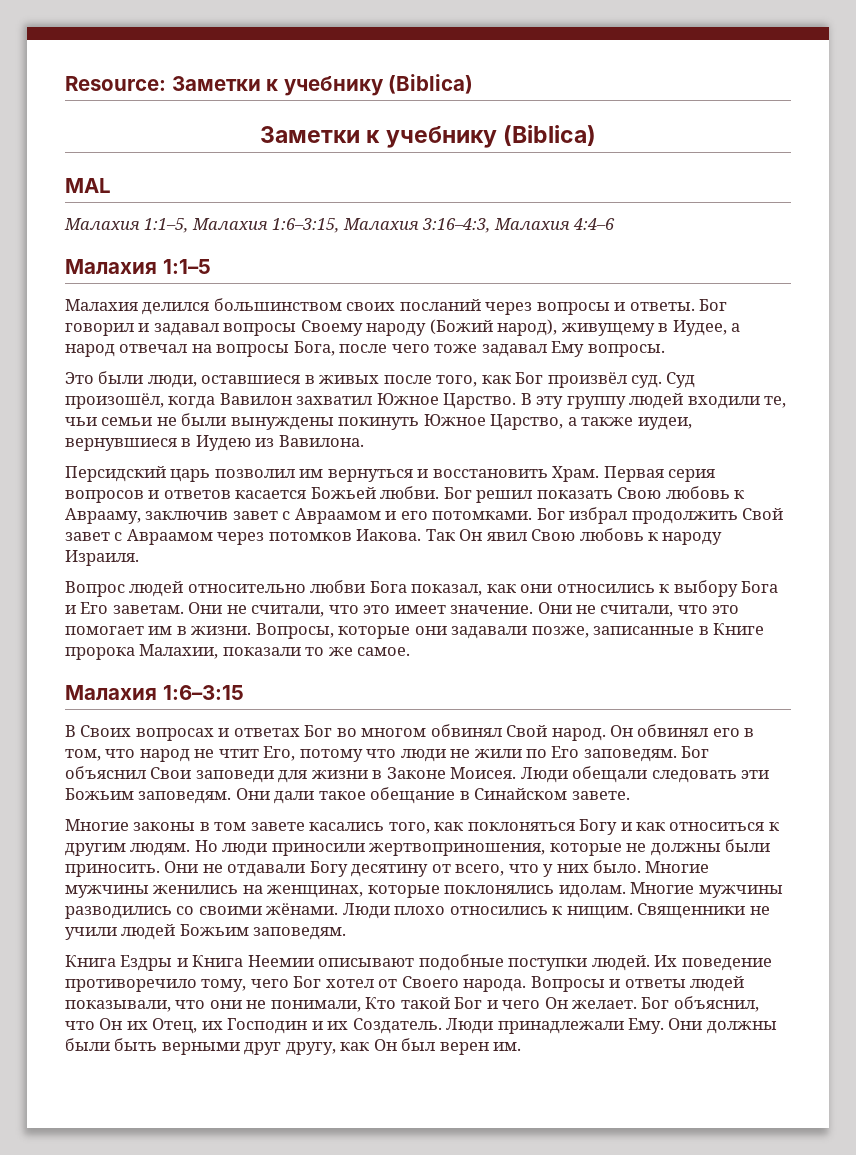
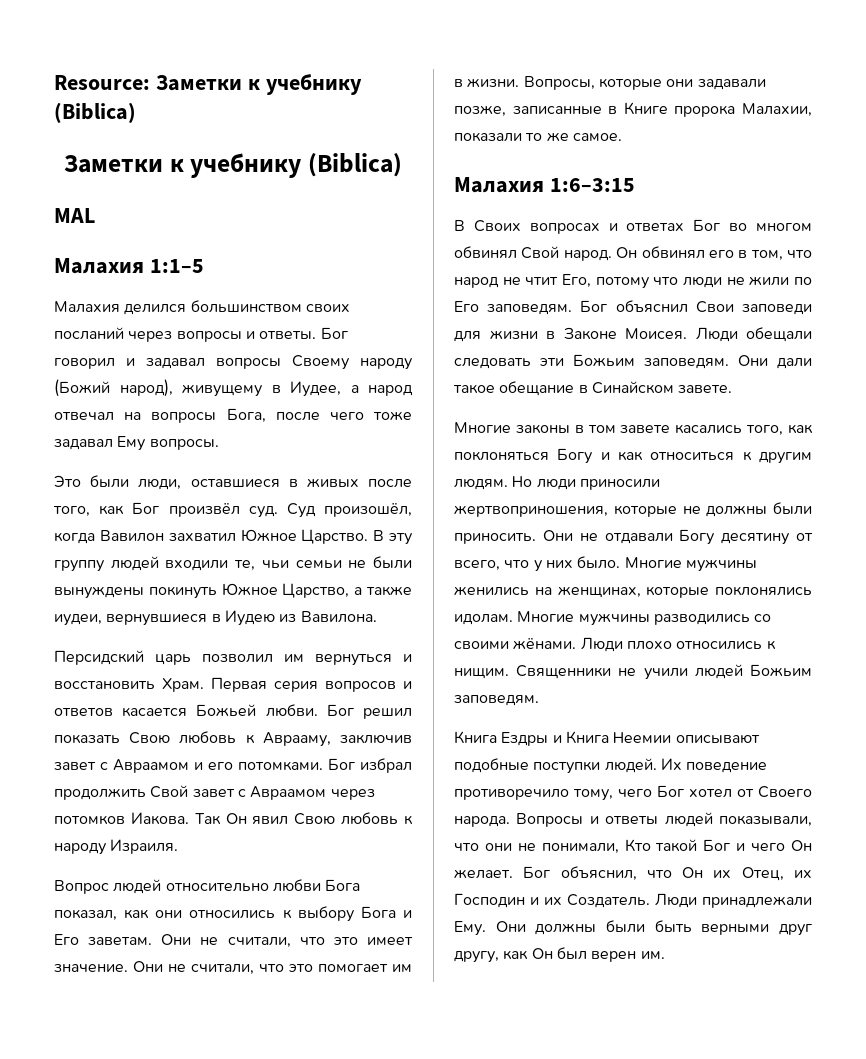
- Малахия 1:1–5, Малахия 1:6–3:15, Малахия 3:16–4:3, Малахия 4:4–6

